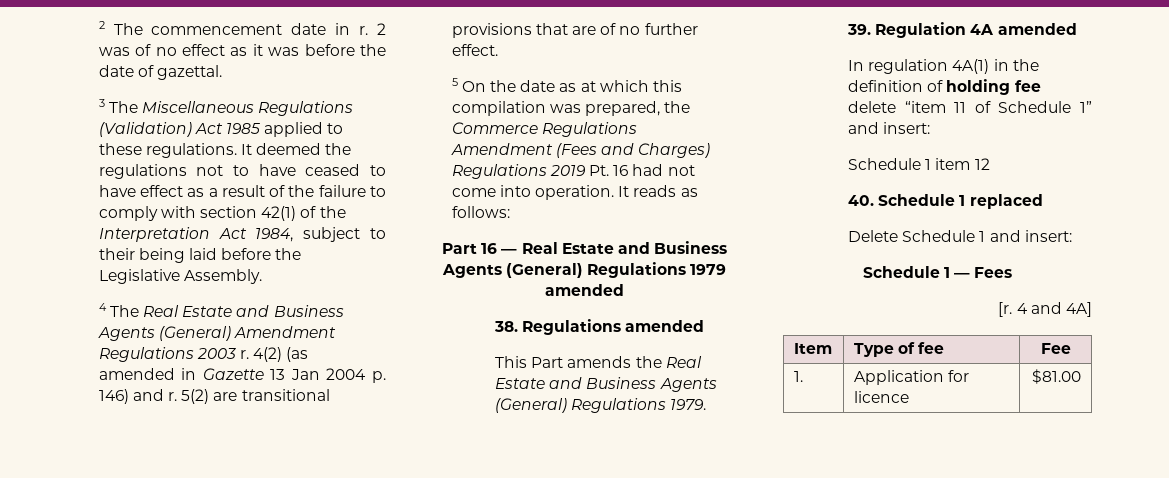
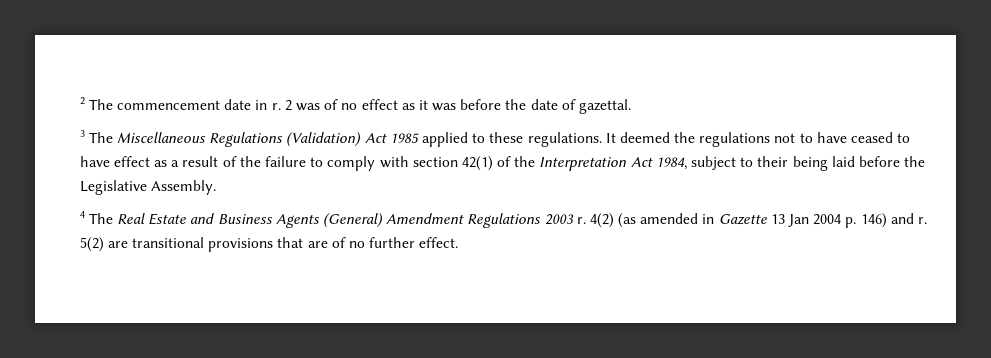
- 5 On the date as at which this compilation was prepared, the Commerce Regulations Amendment (Fees and Charges) Regulations 2019 Pt. 16 had not come into operation. It reads as follows:
- Part 16 — Real Estate and Business Agents (General) Regulations 1979 amended
- 38. Regulations amended
- This Part amends the Real Estate and Business Agents (General) Regulations 1979.
- 39. Regulation 4A amended
- In regulation 4A(1) in the definition of holding fee delete “item 11 of Schedule 1” and insert:
- Schedule 1 item 12
- 40. Schedule 1 replaced
- Delete Schedule 1 and insert:
- Schedule 1 — Fees
- [r. 4 and 4A]
- Item | Type of fee | Fee
- 1. | Application for licence | $81.00

